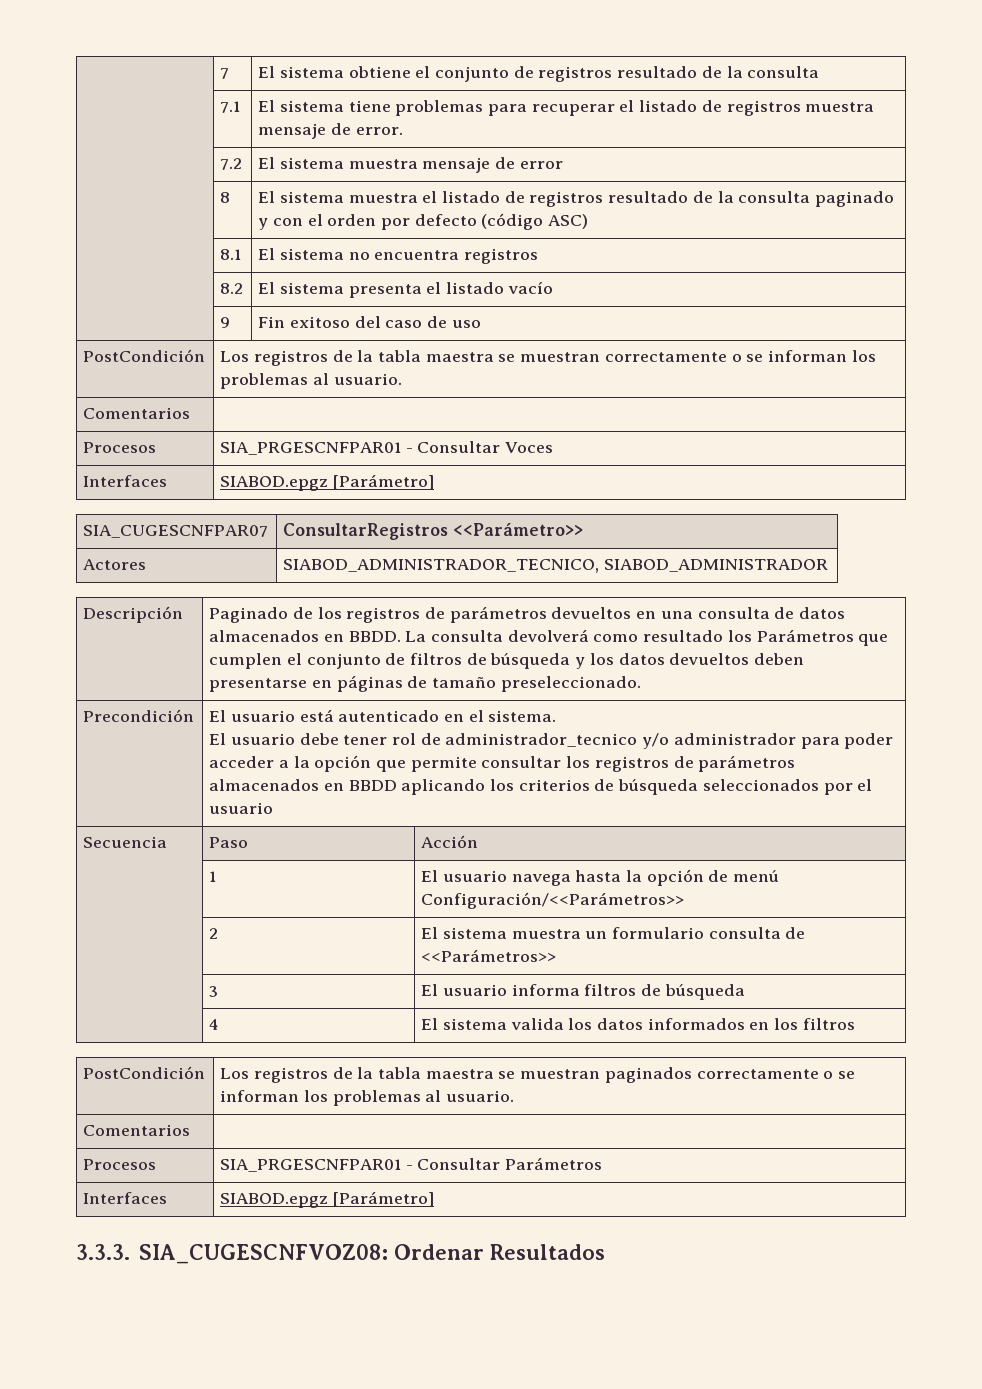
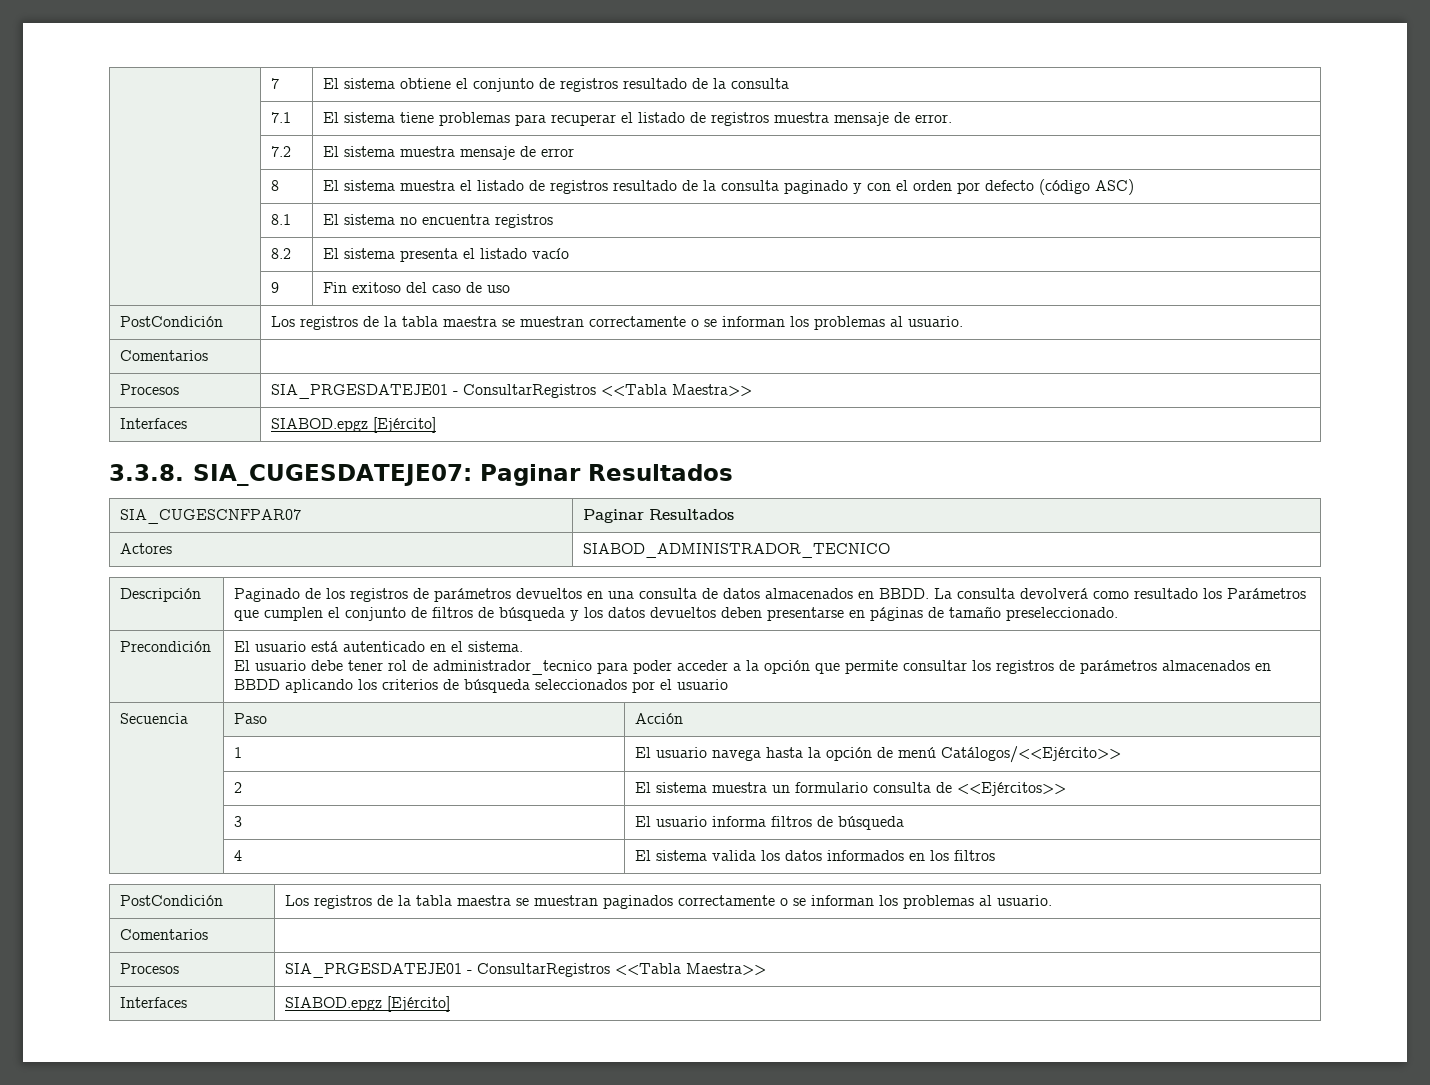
  PostCondición | Los registros de la tabla maestra se muestran correctamente o se informan los problemas al usuario.
  Comentarios |
- Procesos | SIA_PRGESCNFPAR01 - Consultar Voces
- Interfaces | SIABOD.epgz [Parámetro]
+ Procesos | SIA_PRGESDATEJE01 - ConsultarRegistros <<Tabla Maestra>>
+ Interfaces | SIABOD.epgz [Ejército]
+ 3.3.8. SIA_CUGESDATEJE07: Paginar Resultados
- SIA_CUGESCNFPAR07 | ConsultarRegistros <<Parámetro>>
+ SIA_CUGESCNFPAR07 | Paginar Resultados
- Actores | SIABOD_ADMINISTRADOR_TECNICO, SIABOD_ADMINISTRADOR
+ Actores | SIABOD_ADMINISTRADOR_TECNICO
- El usuario debe tener rol de administrador_tecnico y/o administrador para poder acceder a la opción que permite consultar los registros de parámetros almacenados en BBDD aplicando los criterios de búsqueda seleccionados por el usuario
+ El usuario debe tener rol de administrador_tecnico para poder acceder a la opción que permite consultar los registros de parámetros almacenados en BBDD aplicando los criterios de búsqueda seleccionados por el usuario
- | 1 | El usuario navega hasta la opción de menú Configuración/<<Parámetros>>
+ | 1 | El usuario navega hasta la opción de menú Catálogos/<<Ejército>>
- | 2 | El sistema muestra un formulario consulta de <<Parámetros>>
+ | 2 | El sistema muestra un formulario consulta de <<Ejércitos>>
  PostCondición | Los registros de la tabla maestra se muestran paginados correctamente o se informan los problemas al usuario.
  Comentarios |
- Procesos | SIA_PRGESCNFPAR01 - Consultar Parámetros
- Interfaces | SIABOD.epgz [Parámetro]
- 3.3.3. SIA_CUGESCNFVOZ08: Ordenar Resultados
+ Procesos | SIA_PRGESDATEJE01 - ConsultarRegistros <<Tabla Maestra>>
+ Interfaces | SIABOD.epgz [Ejército]

